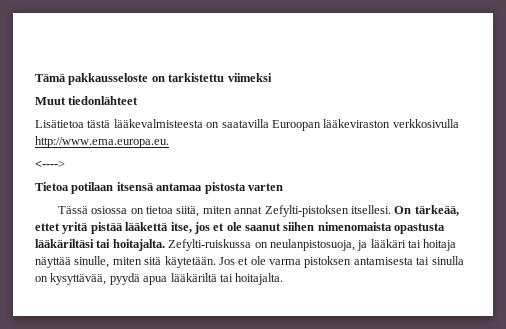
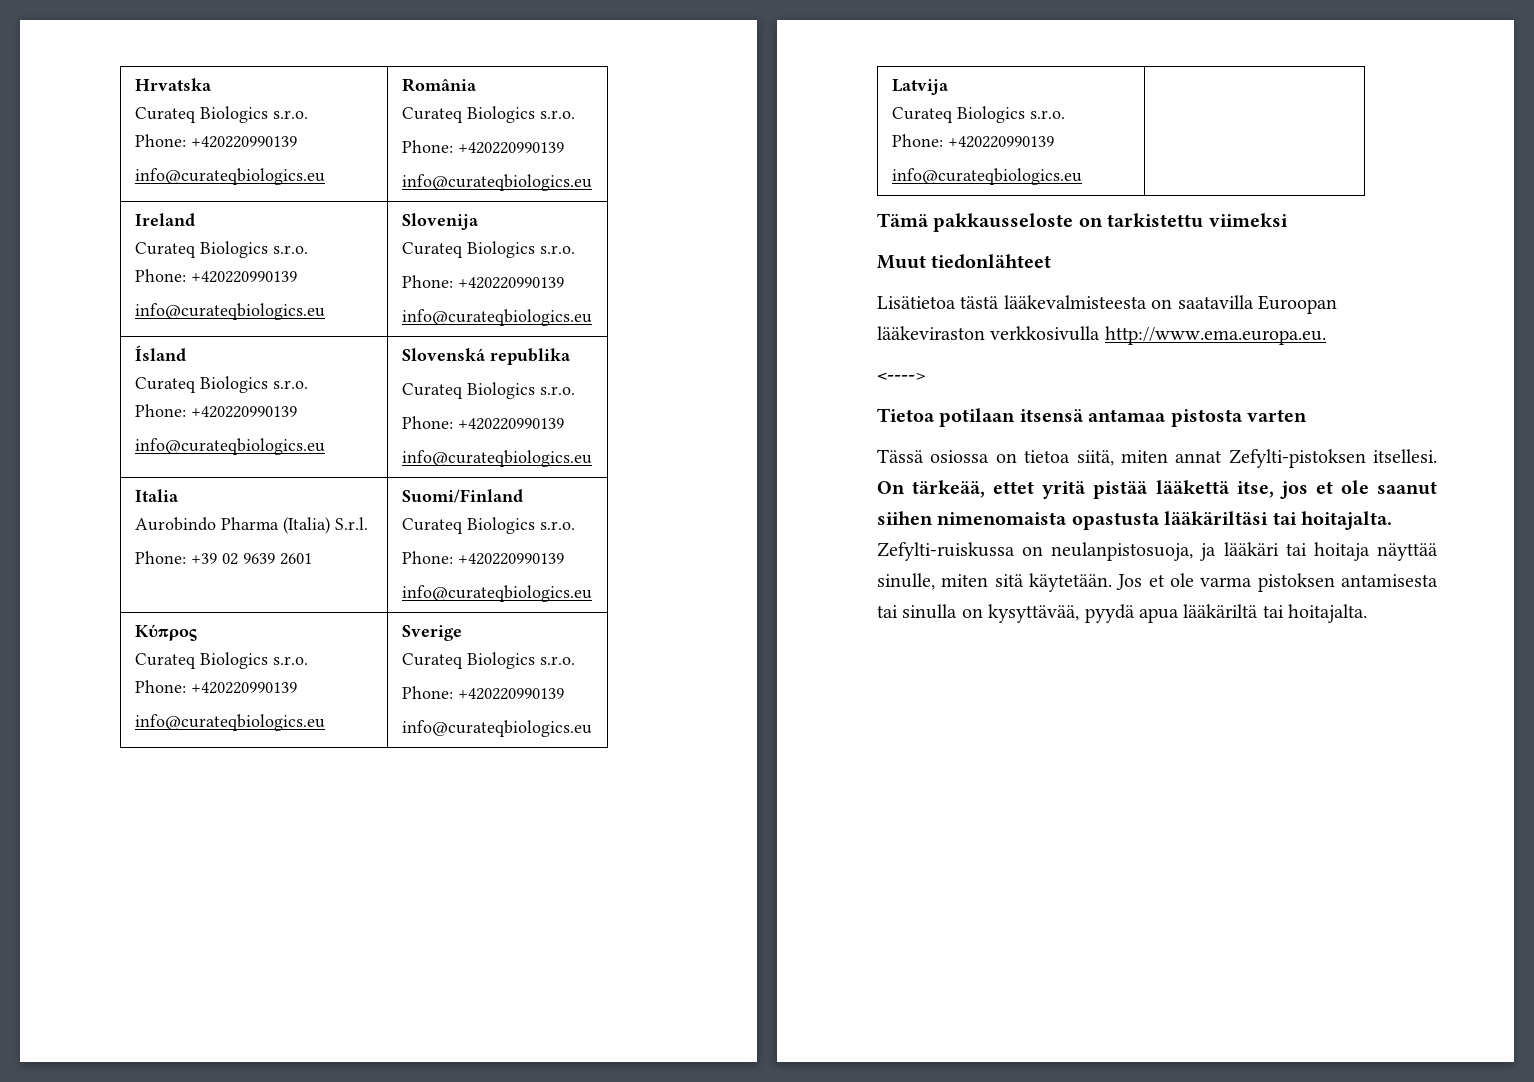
+ Hrvatska
+ Curateq Biologics s.r.o.
+ Phone: +420220990139
+ info@curateqbiologics.eu | România
+ Curateq Biologics s.r.o.
+ Phone: +420220990139
+ info@curateqbiologics.eu
+ Ireland
+ Curateq Biologics s.r.o.
+ Phone: +420220990139
+ info@curateqbiologics.eu | Slovenija
+ Curateq Biologics s.r.o.
+ Phone: +420220990139
+ info@curateqbiologics.eu
+ Ísland
+ Curateq Biologics s.r.o.
+ Phone: +420220990139
+ info@curateqbiologics.eu | Slovenská republika
+ Curateq Biologics s.r.o.
+ Phone: +420220990139
+ info@curateqbiologics.eu
+ Italia
+ Aurobindo Pharma (Italia) S.r.l.
+ Phone: +39 02 9639 2601 | Suomi/Finland
+ Curateq Biologics s.r.o.
+ Phone: +420220990139
+ info@curateqbiologics.eu
+ Κύπρος
+ Curateq Biologics s.r.o.
+ Phone: +420220990139
+ info@curateqbiologics.eu | Sverige
+ Curateq Biologics s.r.o.
+ Phone: +420220990139
+ info@curateqbiologics.eu
+ Latvija
+ Curateq Biologics s.r.o.
+ Phone: +420220990139
+ info@curateqbiologics.eu |

